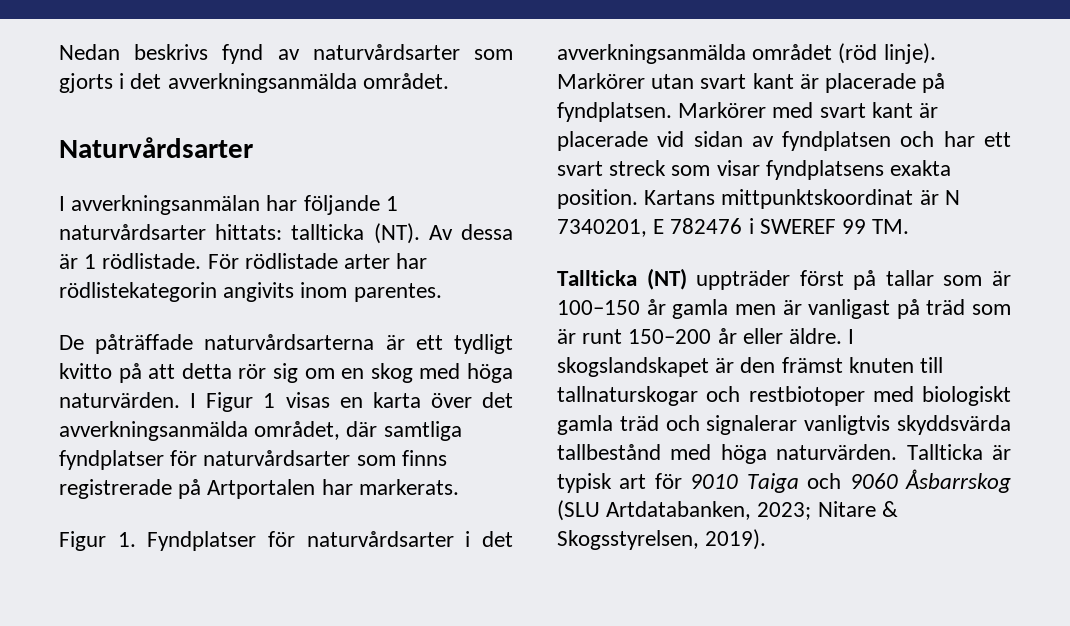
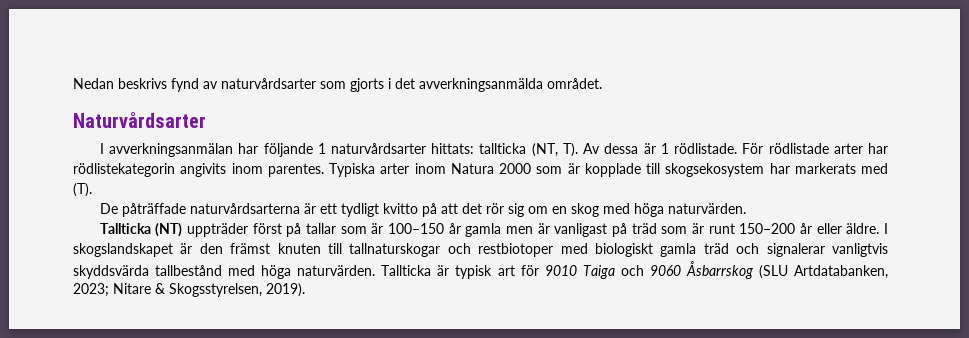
- I avverkningsanmälan har följande 1 naturvårdsarter hittats: tallticka (NT). Av dessa är 1 rödlistade.
+ I avverkningsanmälan har följande 1 naturvårdsarter hittats: tallticka (NT, T). Av dessa är 1 rödlistade.
+ Typiska arter inom Natura 2000 som är kopplade till skogsekosystem har markerats med (T).
- De påträffade naturvårdsarterna är ett tydligt kvitto på att detta rör sig om en skog med höga naturvärden. I Figur 1 visas en karta över det avverkningsanmälda området, där samtliga fyndplatser för naturvårdsarter som finns registrerade på Artportalen har markerats.
- Figur 1. Fyndplatser för naturvårdsarter i det avverkningsanmälda området (röd linje). Markörer utan svart kant är placerade på fyndplatsen. Markörer med svart kant är placerade vid sidan av fyndplatsen och har ett svart streck som visar fyndplatsens exakta position. Kartans mittpunktskoordinat är N 7340201, E 782476 i SWEREF 99 TM.
+ De påträffade naturvårdsarterna är ett tydligt kvitto på att det rör sig om en skog med höga naturvärden.

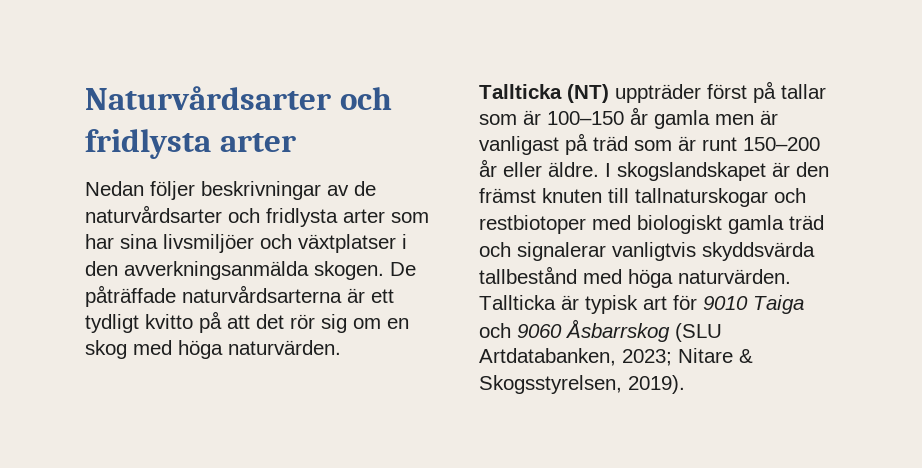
- Nedan beskrivs fynd av naturvårdsarter som gjorts i det avverkningsanmälda området.
- Naturvårdsarter
- I avverkningsanmälan har följande 1 naturvårdsarter hittats: tallticka (NT, T). Av dessa är 1 rödlistade. För rödlistade arter har rödlistekategorin angivits inom parentes. Typiska arter inom Natura 2000 som är kopplade till skogsekosystem har markerats med (T).
- De påträffade naturvårdsarterna är ett tydligt kvitto på att det rör sig om en skog med höga naturvärden.
+ Naturvårdsarter och fridlysta arter
+ Nedan följer beskrivningar av de naturvårdsarter och fridlysta arter som har sina livsmiljöer och växtplatser i den avverkningsanmälda skogen. De påträffade naturvårdsarterna är ett tydligt kvitto på att det rör sig om en skog med höga naturvärden.

